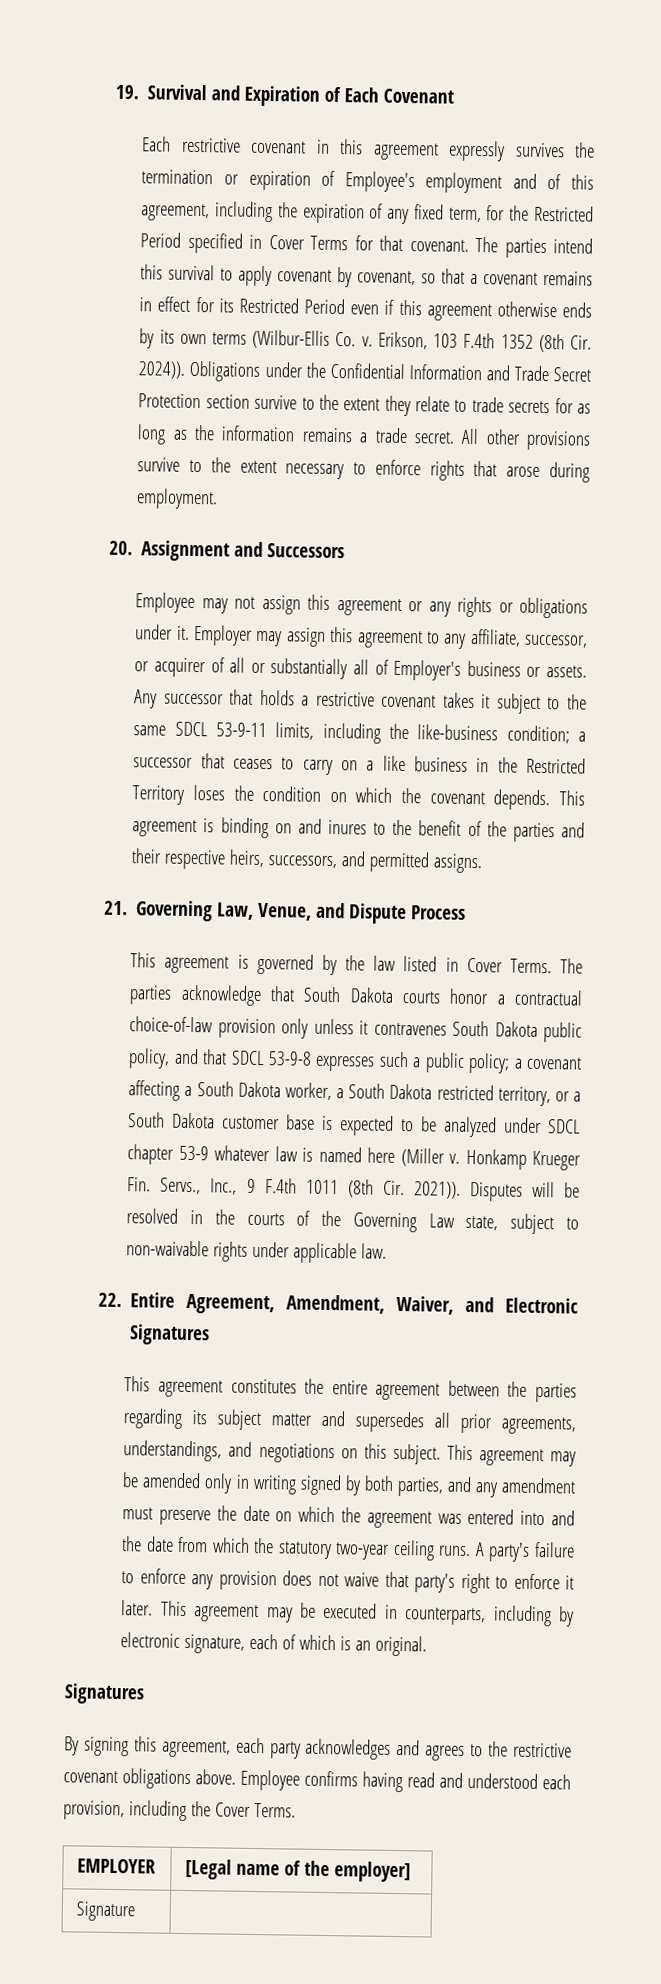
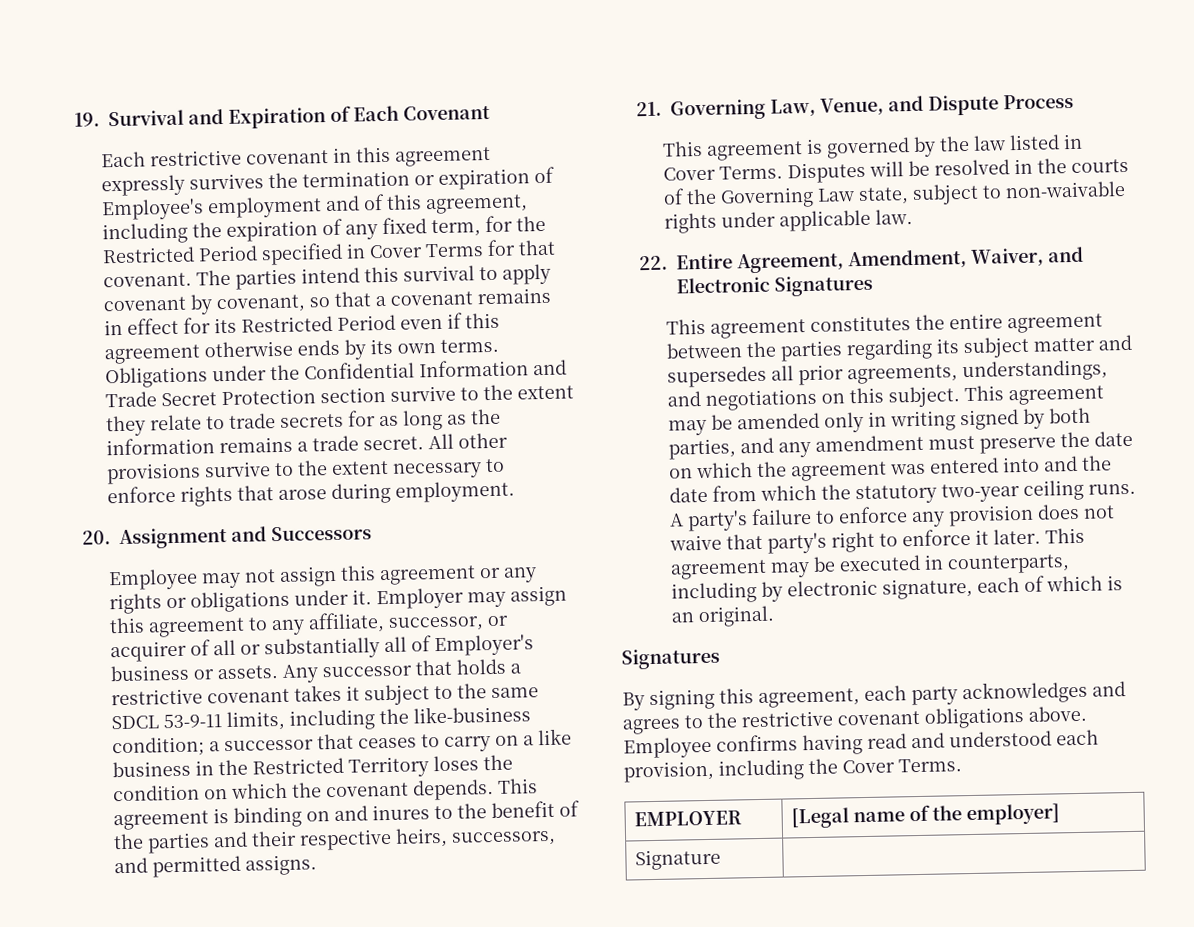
- The parties intend this survival to apply covenant by covenant, so that a covenant remains in effect for its Restricted Period even if this agreement otherwise ends by its own terms (Wilbur-Ellis Co. v. Erikson, 103 F.4th 1352 (8th Cir. 2024)).
+ The parties intend this survival to apply covenant by covenant, so that a covenant remains in effect for its Restricted Period even if this agreement otherwise ends by its own terms.
- The parties acknowledge that South Dakota courts honor a contractual choice-of-law provision only unless it contravenes South Dakota public policy, and that SDCL 53-9-8 expresses such a public policy; a covenant affecting a South Dakota worker, a South Dakota restricted territory, or a South Dakota customer base is expected to be analyzed under SDCL chapter 53-9 whatever law is named here (Miller v. Honkamp Krueger Fin. Servs., Inc., 9 F.4th 1011 (8th Cir. 2021)).

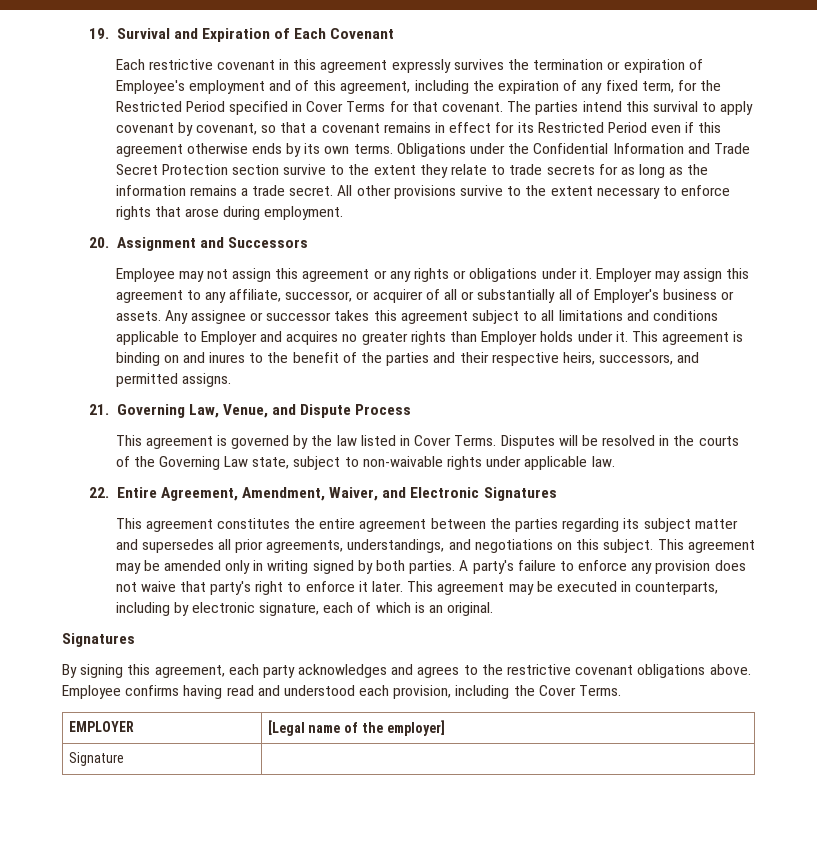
- Any successor that holds a restrictive covenant takes it subject to the same SDCL 53-9-11 limits, including the like-business condition; a successor that ceases to carry on a like business in the Restricted Territory loses the condition on which the covenant depends.
+ Any assignee or successor takes this agreement subject to all limitations and conditions applicable to Employer and acquires no greater rights than Employer holds under it.
- This agreement may be amended only in writing signed by both parties, and any amendment must preserve the date on which the agreement was entered into and the date from which the statutory two-year ceiling runs.
+ This agreement may be amended only in writing signed by both parties.

